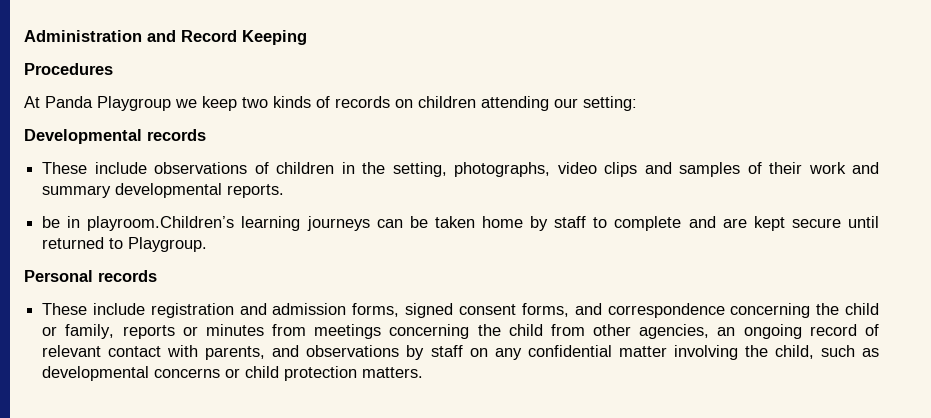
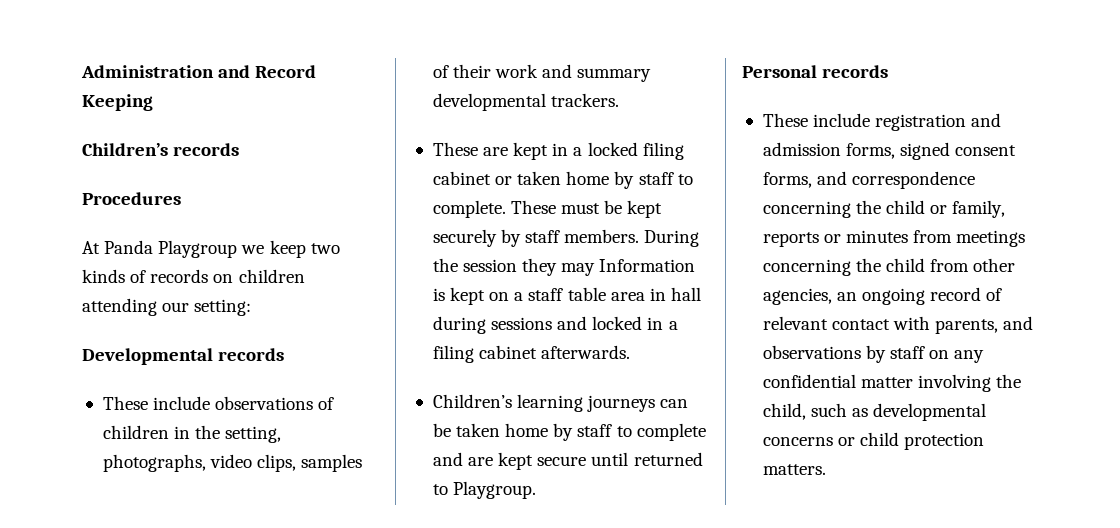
+ Children’s records
- These include observations of children in the setting, photographs, video clips and samples of their work and summary developmental reports.
- be in playroom.Children’s learning journeys can be taken home by staff to complete and are kept secure until returned to Playgroup.
+ These include observations of children in the setting, photographs, video clips, samples of their work and summary developmental trackers.
+ These are kept in a locked filing cabinet or taken home by staff to complete. These must be kept securely by staff members. During the session they may Information is kept on a staff table area in hall during sessions and locked in a filing cabinet afterwards.
+ Children’s learning journeys can be taken home by staff to complete and are kept secure until returned to Playgroup.

